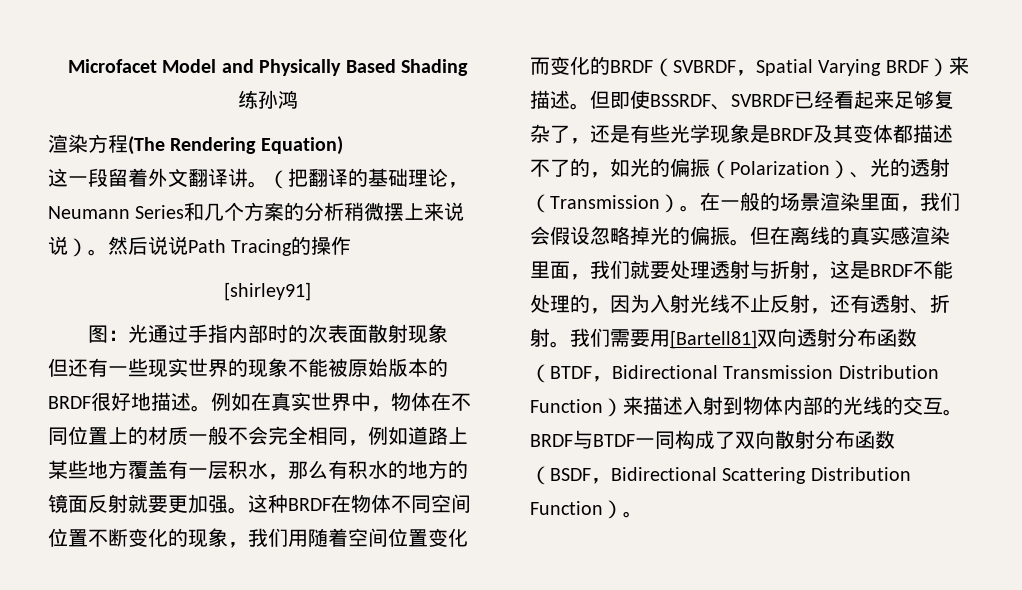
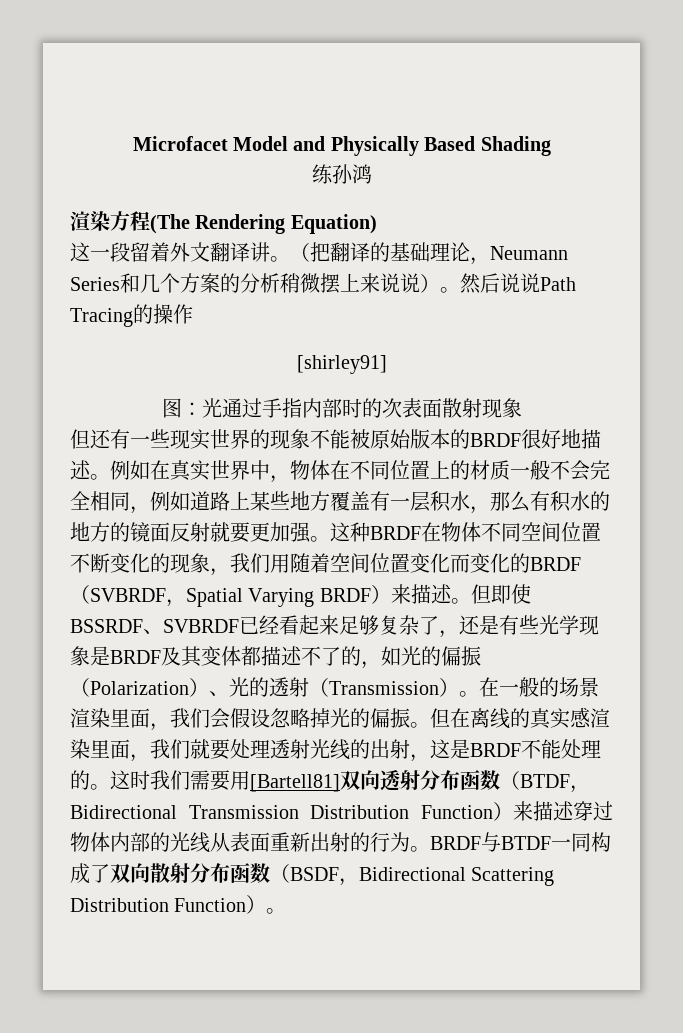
- 但在离线的真实感渲染里面，我们就要处理透射与折射，这是BRDF不能处理的，因为入射光线不止反射，还有透射、折射。我们需要用[Bartell81]双向透射分布函数（BTDF，Bidirectional Transmission Distribution Function）来描述入射到物体内部的光线的交互。
+ 但在离线的真实感渲染里面，我们就要处理透射光线的出射，这是BRDF不能处理的。这时我们需要用[Bartell81]双向透射分布函数（BTDF，Bidirectional Transmission Distribution Function）来描述穿过物体内部的光线从表面重新出射的行为。

